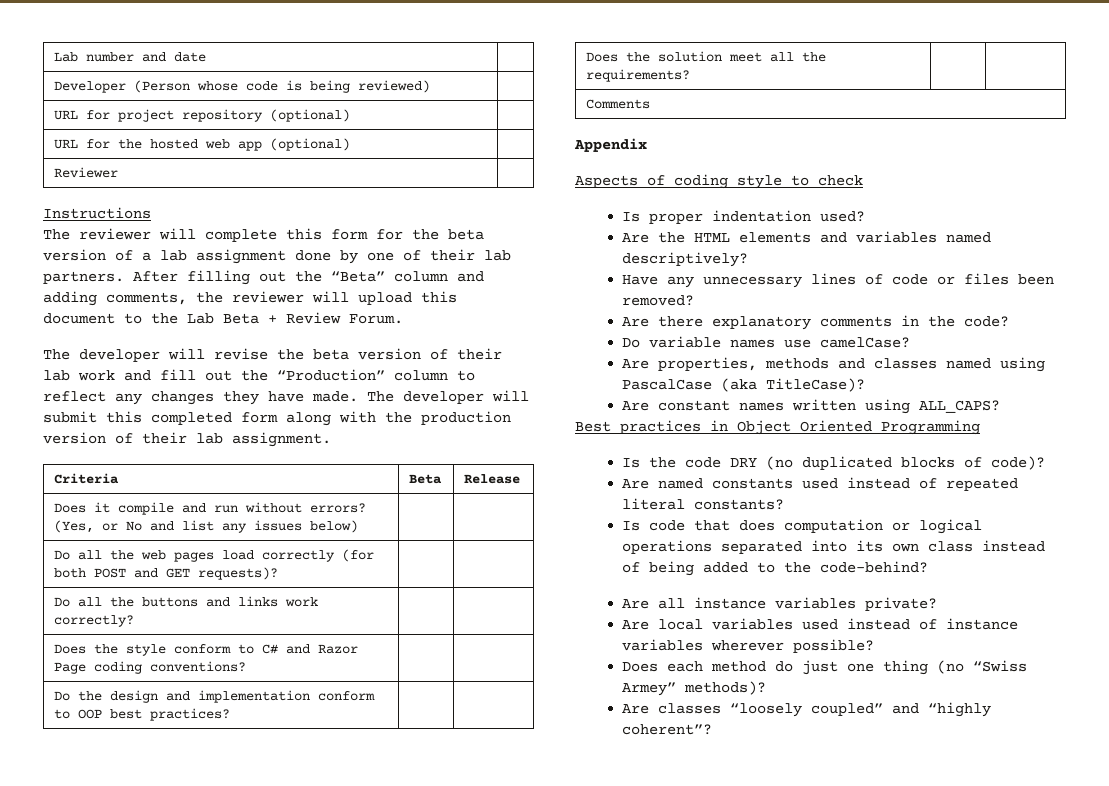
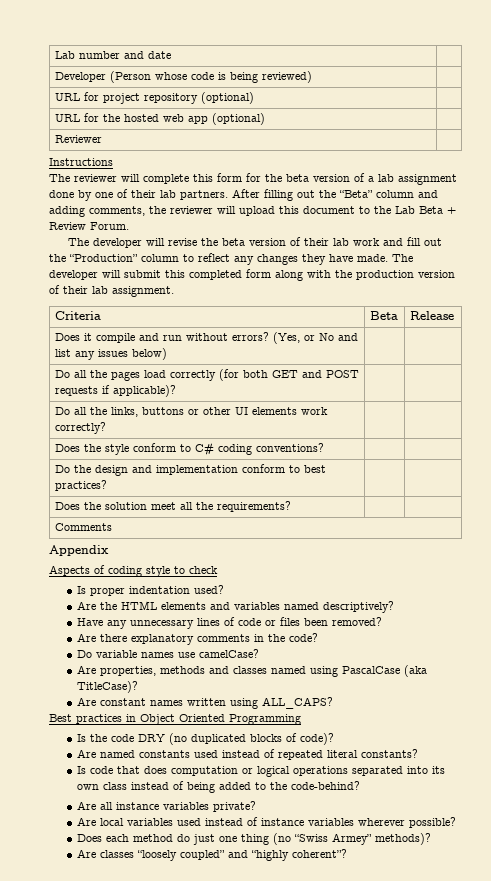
- Do all the web pages load correctly (for both POST and GET requests)? | |
- Do all the buttons and links work correctly? | |
+ Do all the pages load correctly (for both GET and POST requests if applicable)? | |
+ Do all the links, buttons or other UI elements work correctly? | |
- Does the style conform to C# and Razor Page coding conventions? | |
+ Does the style conform to C# coding conventions? | |
- Do the design and implementation conform to OOP best practices? | |
+ Do the design and implementation conform to best practices? | |

